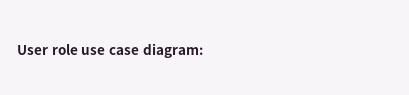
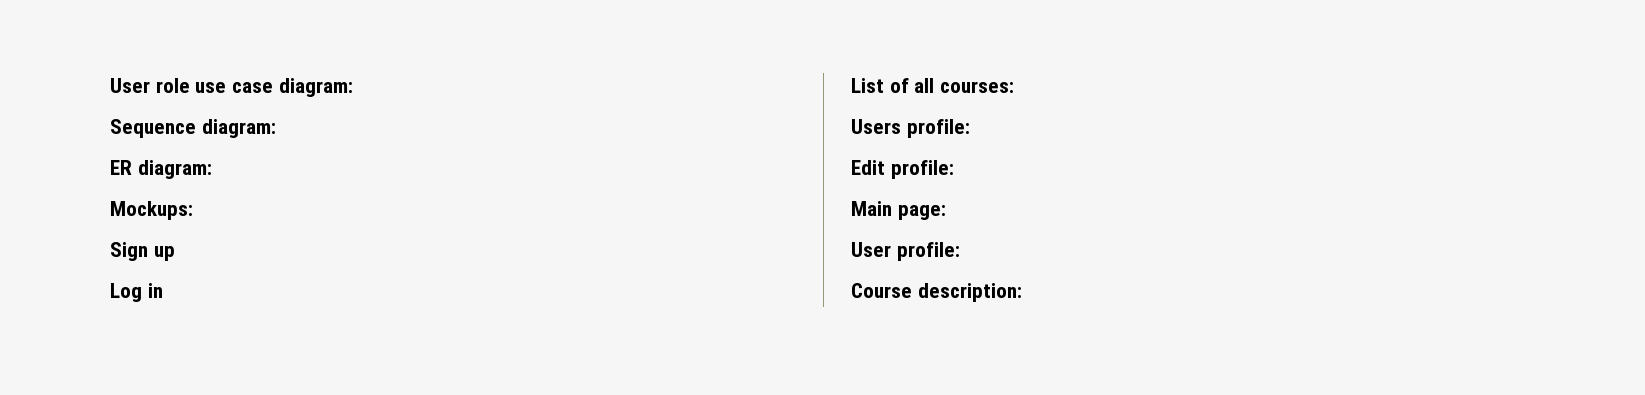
+ Sequence diagram:
+ ER diagram:
+ Mockups:
+ Sign up
+ Log in
+ List of all courses:
+ Users profile:
+ Edit profile:
+ Main page:
+ User profile:
+ Course description:

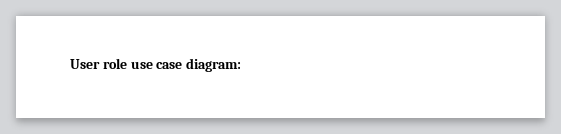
- Sequence diagram:
- ER diagram:
- Mockups:
- Sign up
- Log in
- List of all courses:
- Users profile:
- Edit profile:
- Main page:
- User profile:
- Course description:

